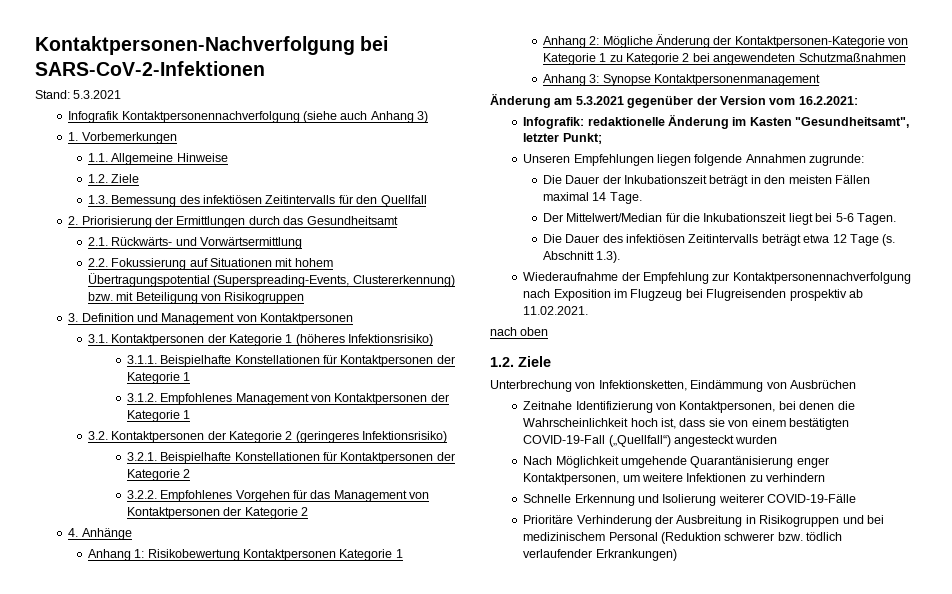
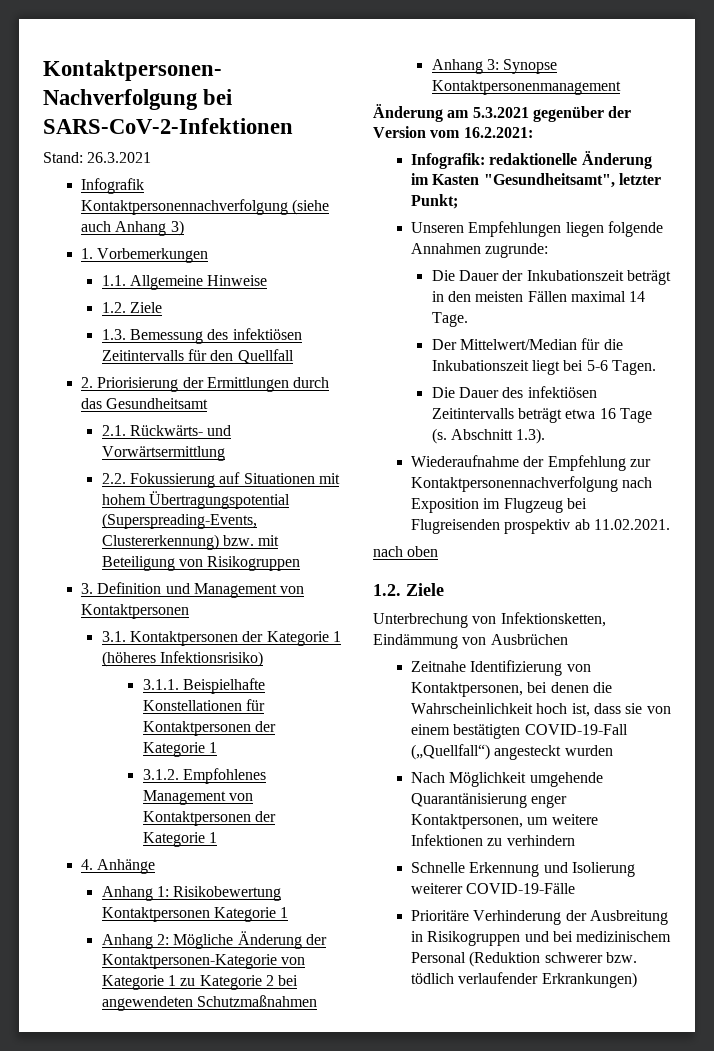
- Stand: 5.3.2021
+ Stand: 26.3.2021
- 3.2. Kontaktpersonen der Kategorie 2 (geringeres Infektionsrisiko)
- 3.2.1. Beispielhafte Konstellationen für Kontaktpersonen der Kategorie 2
- 3.2.2. Empfohlenes Vorgehen für das Management von Kontaktpersonen der Kategorie 2
- Die Dauer des infektiösen Zeitintervalls beträgt etwa 12 Tage (s.
+ Die Dauer des infektiösen Zeitintervalls beträgt etwa 16 Tage (s.

